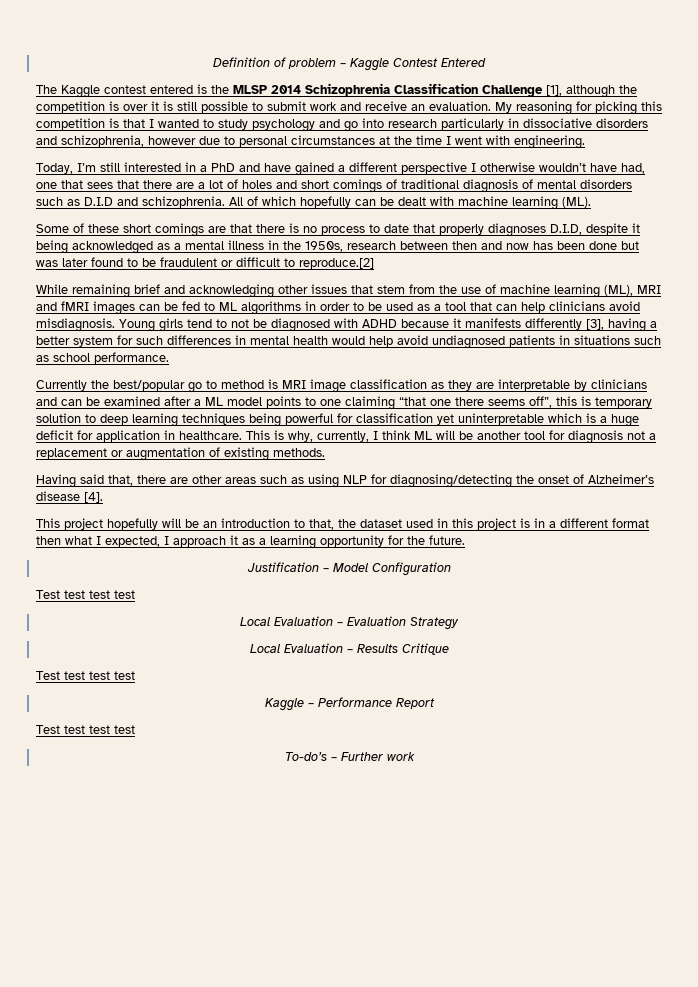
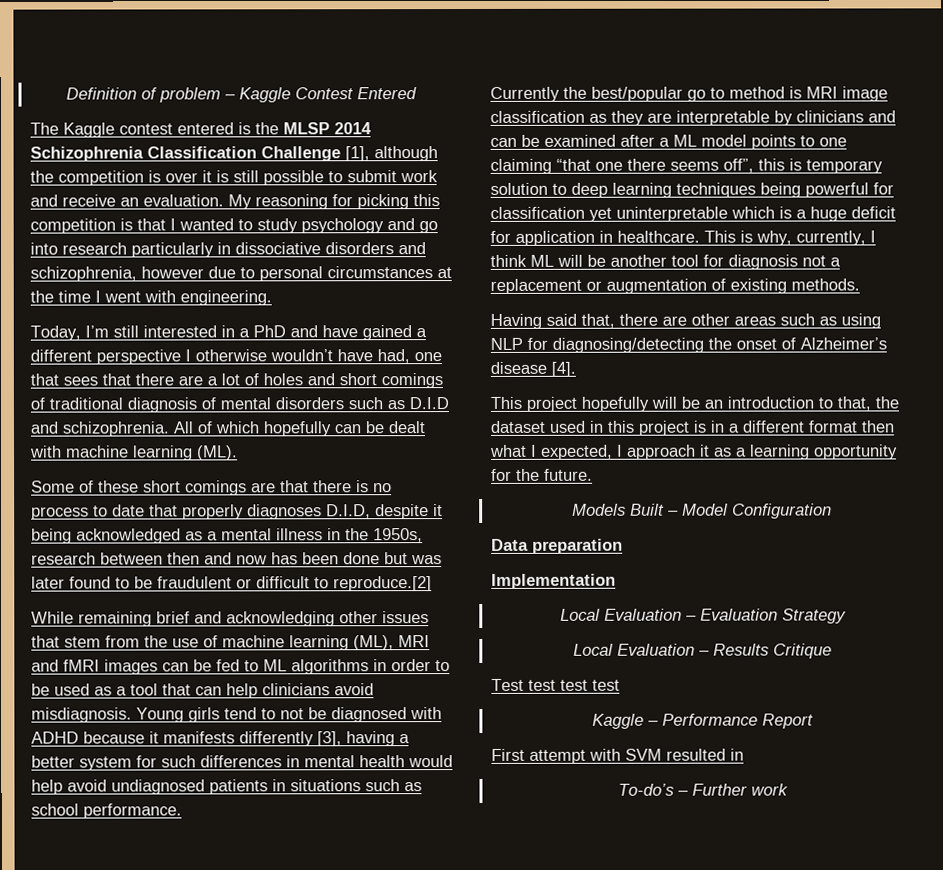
- Justification – Model Configuration
- Test test test test
+ Models Built – Model Configuration
+ Data preparation
+ Implementation
  Kaggle – Performance Report
- Test test test test
+ First attempt with SVM resulted in

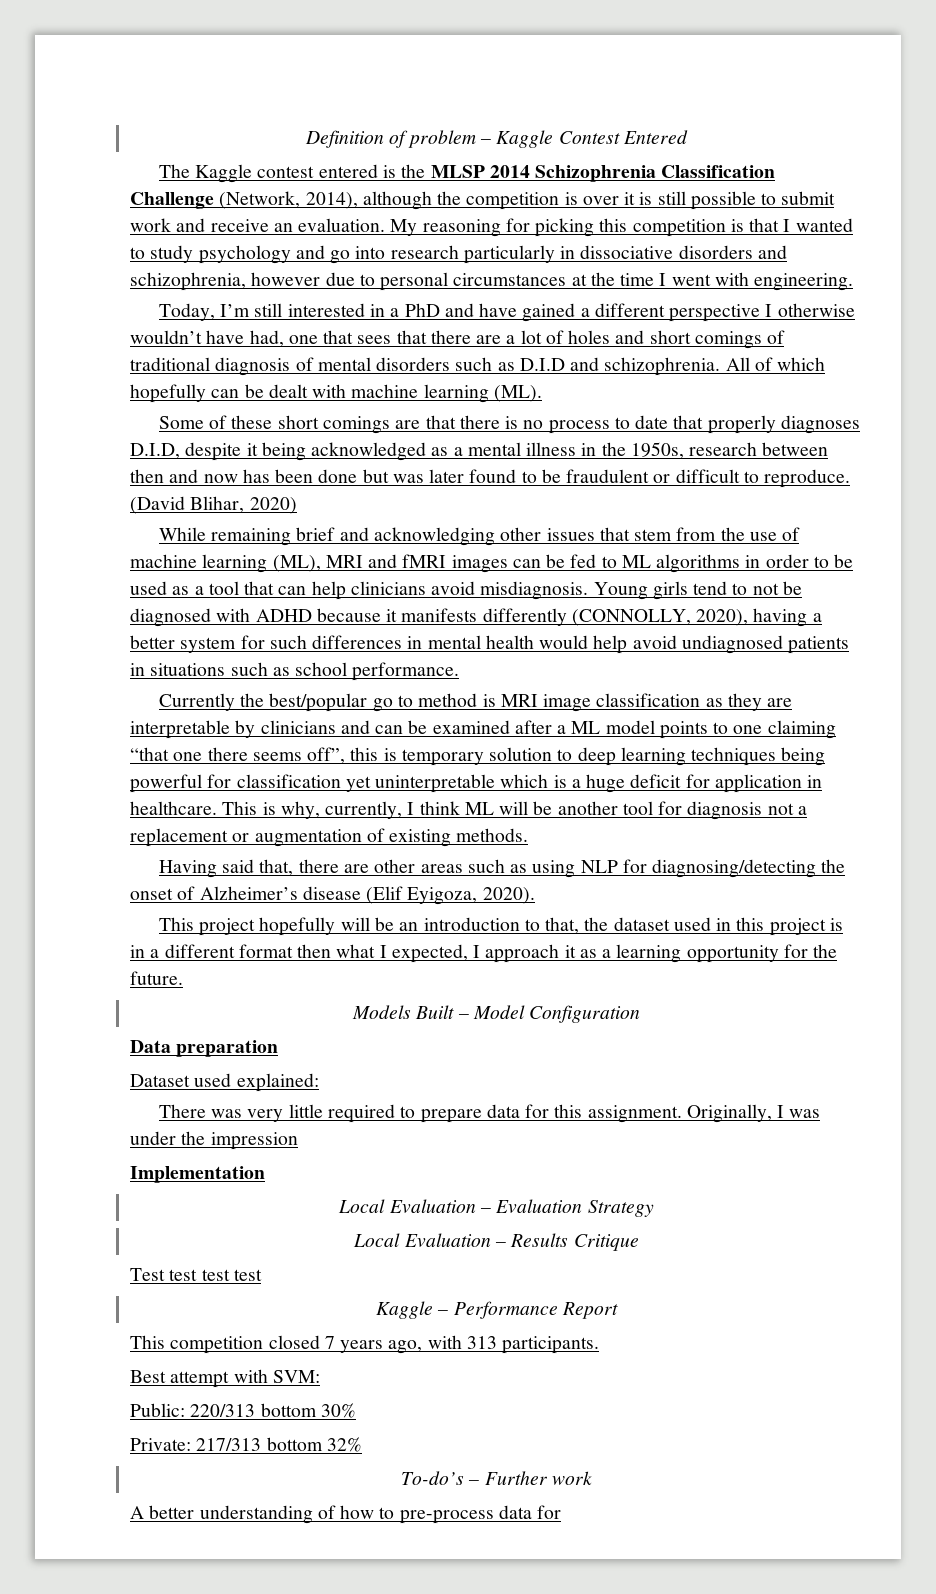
- The Kaggle contest entered is the MLSP 2014 Schizophrenia Classification Challenge [1], although the competition is over it is still possible to submit work and receive an evaluation.
+ The Kaggle contest entered is the MLSP 2014 Schizophrenia Classification Challenge (Network, 2014), although the competition is over it is still possible to submit work and receive an evaluation.
- Some of these short comings are that there is no process to date that properly diagnoses D.I.D, despite it being acknowledged as a mental illness in the 1950s, research between then and now has been done but was later found to be fraudulent or difficult to reproduce.[2]
+ Some of these short comings are that there is no process to date that properly diagnoses D.I.D, despite it being acknowledged as a mental illness in the 1950s, research between then and now has been done but was later found to be fraudulent or difficult to reproduce. (David Blihar, 2020)
- Young girls tend to not be diagnosed with ADHD because it manifests differently [3], having a better system for such differences in mental health would help avoid undiagnosed patients in situations such as school performance.
+ Young girls tend to not be diagnosed with ADHD because it manifests differently (CONNOLLY, 2020), having a better system for such differences in mental health would help avoid undiagnosed patients in situations such as school performance.
- Having said that, there are other areas such as using NLP for diagnosing/detecting the onset of Alzheimer’s disease [4].
+ Having said that, there are other areas such as using NLP for diagnosing/detecting the onset of Alzheimer’s disease (Elif Eyigoza, 2020).
+ Dataset used explained:
+ There was very little required to prepare data for this assignment. Originally, I was under the impression
- First attempt with SVM resulted in
+ This competition closed 7 years ago, with 313 participants.
+ Best attempt with SVM:
+ Public: 220/313 bottom 30%
+ Private: 217/313 bottom 32%
  To-do’s – Further work
+ A better understanding of how to pre-process data for

